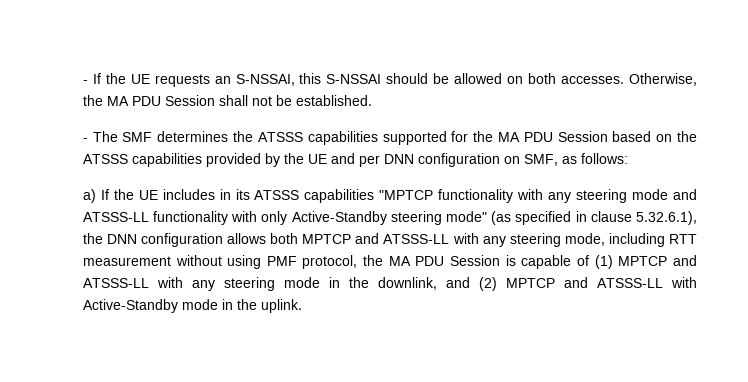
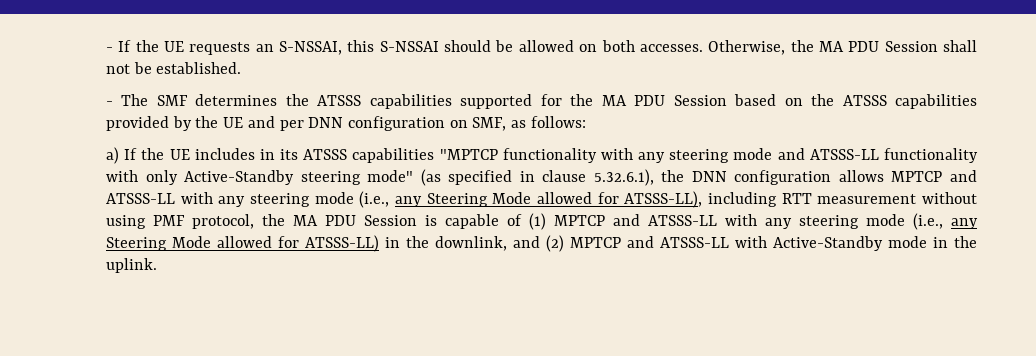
- a) If the UE includes in its ATSSS capabilities "MPTCP functionality with any steering mode and ATSSS-LL functionality with only Active-Standby steering mode" (as specified in clause 5.32.6.1), the DNN configuration allows both MPTCP and ATSSS-LL with any steering mode, including RTT measurement without using PMF protocol, the MA PDU Session is capable of (1) MPTCP and ATSSS-LL with any steering mode in the downlink, and (2) MPTCP and ATSSS-LL with Active-Standby mode in the uplink.
+ a) If the UE includes in its ATSSS capabilities "MPTCP functionality with any steering mode and ATSSS-LL functionality with only Active-Standby steering mode" (as specified in clause 5.32.6.1), the DNN configuration allows MPTCP and ATSSS-LL with any steering mode (i.e., any Steering Mode allowed for ATSSS-LL), including RTT measurement without using PMF protocol, the MA PDU Session is capable of (1) MPTCP and ATSSS-LL with any steering mode (i.e., any Steering Mode allowed for ATSSS-LL) in the downlink, and (2) MPTCP and ATSSS-LL with Active-Standby mode in the uplink.

